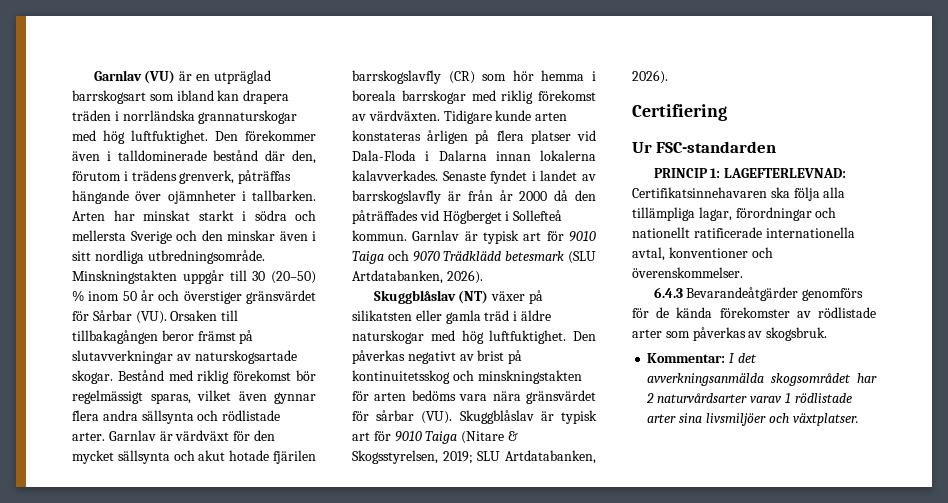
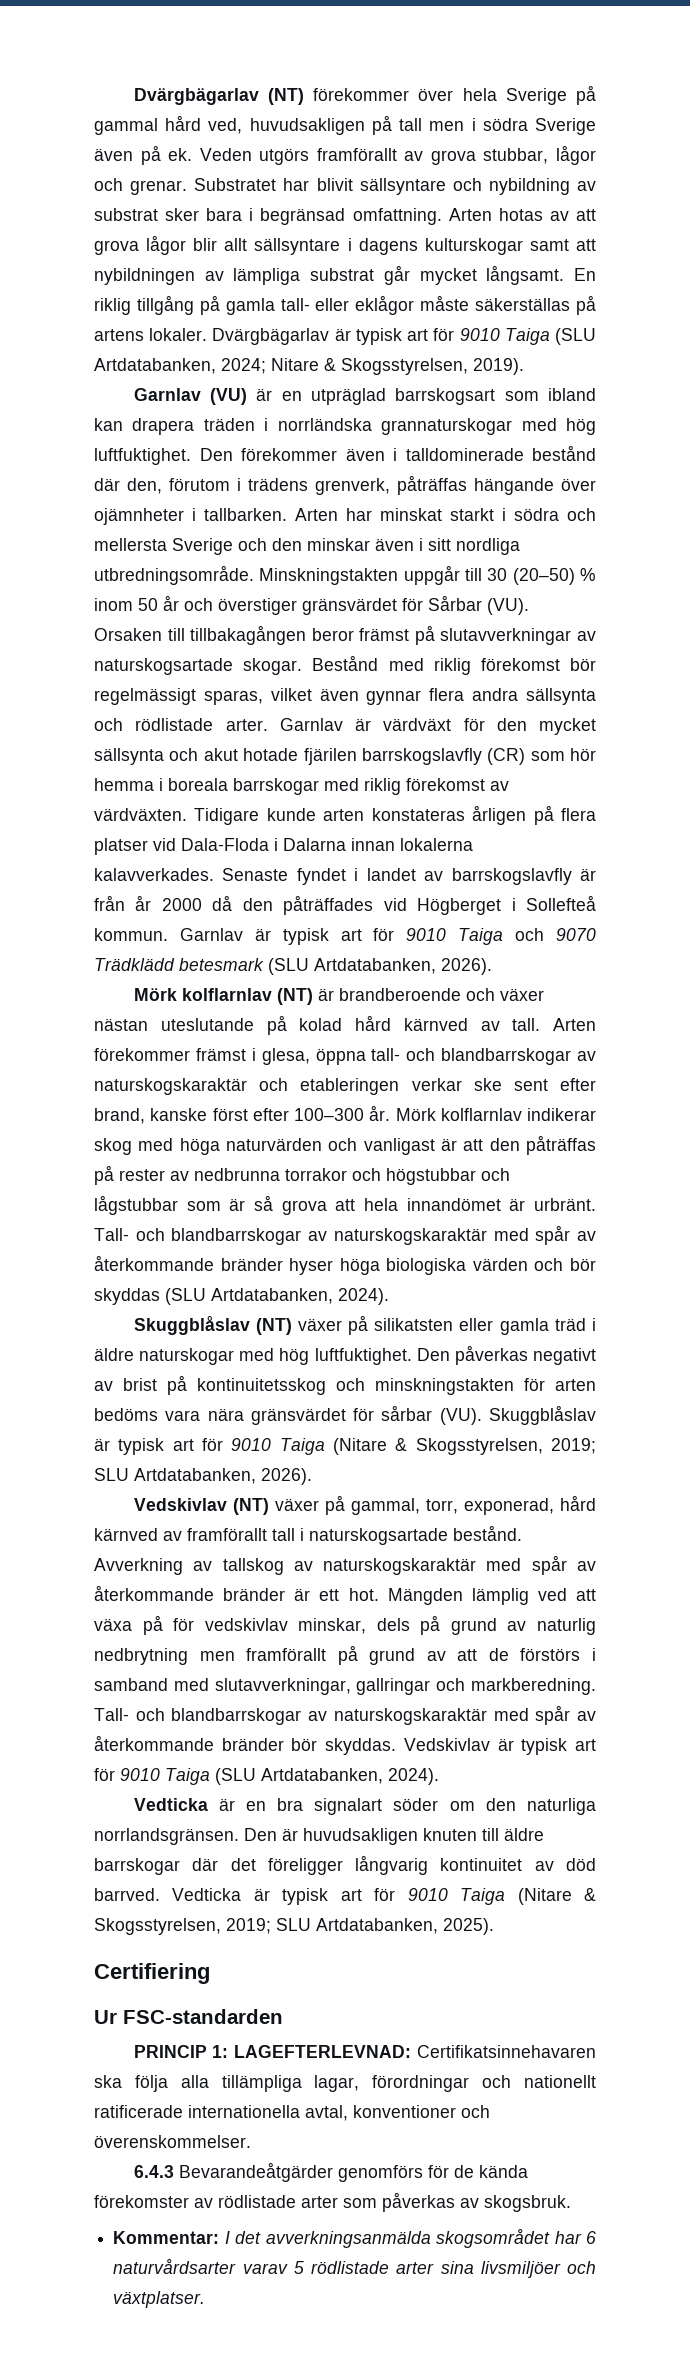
+ Dvärgbägarlav (NT) förekommer över hela Sverige på gammal hård ved, huvudsakligen på tall men i södra Sverige även på ek. Veden utgörs framförallt av grova stubbar, lågor och grenar. Substratet har blivit sällsyntare och nybildning av substrat sker bara i begränsad omfattning. Arten hotas av att grova lågor blir allt sällsyntare i dagens kulturskogar samt att nybildningen av lämpliga substrat går mycket långsamt. En riklig tillgång på gamla tall- eller eklågor måste säkerställas på artens lokaler. Dvärgbägarlav är typisk art för 9010 Taiga (SLU Artdatabanken, 2024; Nitare & Skogsstyrelsen, 2019).
+ Mörk kolflarnlav (NT) är brandberoende och växer nästan uteslutande på kolad hård kärnved av tall. Arten förekommer främst i glesa, öppna tall- och blandbarrskogar av naturskogskaraktär och etableringen verkar ske sent efter brand, kanske först efter 100–300 år. Mörk kolflarnlav indikerar skog med höga naturvärden och vanligast är att den påträffas på rester av nedbrunna torrakor och högstubbar och lågstubbar som är så grova att hela innandömet är urbränt. Tall- och blandbarrskogar av naturskogskaraktär med spår av återkommande bränder hyser höga biologiska värden och bör skyddas (SLU Artdatabanken, 2024).
+ Vedskivlav (NT) växer på gammal, torr, exponerad, hård kärnved av framförallt tall i naturskogsartade bestånd. Avverkning av tallskog av naturskogskaraktär med spår av återkommande bränder är ett hot. Mängden lämplig ved att växa på för vedskivlav minskar, dels på grund av naturlig nedbrytning men framförallt på grund av att de förstörs i samband med slutavverkningar, gallringar och markberedning. Tall- och blandbarrskogar av naturskogskaraktär med spår av återkommande bränder bör skyddas. Vedskivlav är typisk art för 9010 Taiga (SLU Artdatabanken, 2024).
+ Vedticka är en bra signalart söder om den naturliga norrlandsgränsen. Den är huvudsakligen knuten till äldre barrskogar där det föreligger långvarig kontinuitet av död barrved. Vedticka är typisk art för 9010 Taiga (Nitare & Skogsstyrelsen, 2019; SLU Artdatabanken, 2025).
- Kommentar: I det avverkningsanmälda skogsområdet har 2 naturvårdsarter varav 1 rödlistade arter sina livsmiljöer och växtplatser.
+ Kommentar: I det avverkningsanmälda skogsområdet har 6 naturvårdsarter varav 5 rödlistade arter sina livsmiljöer och växtplatser.

